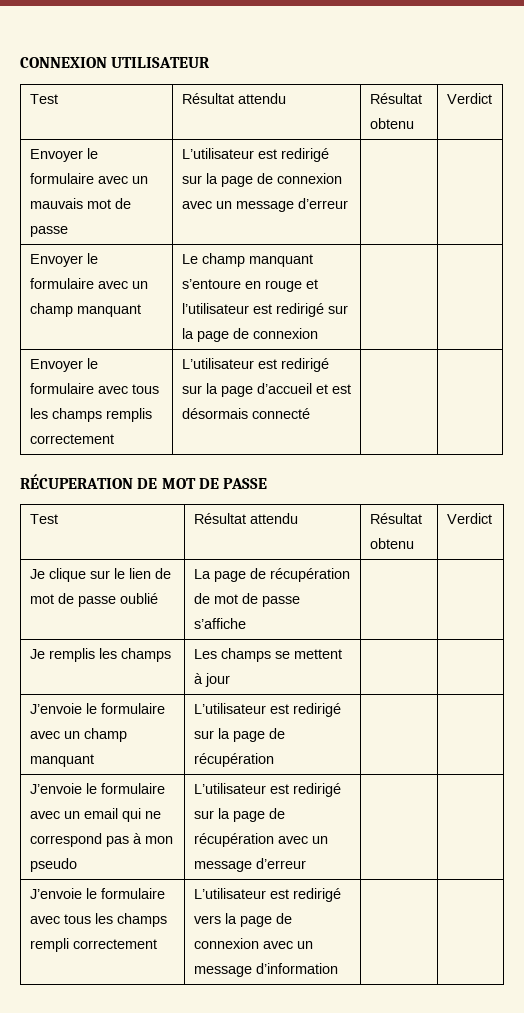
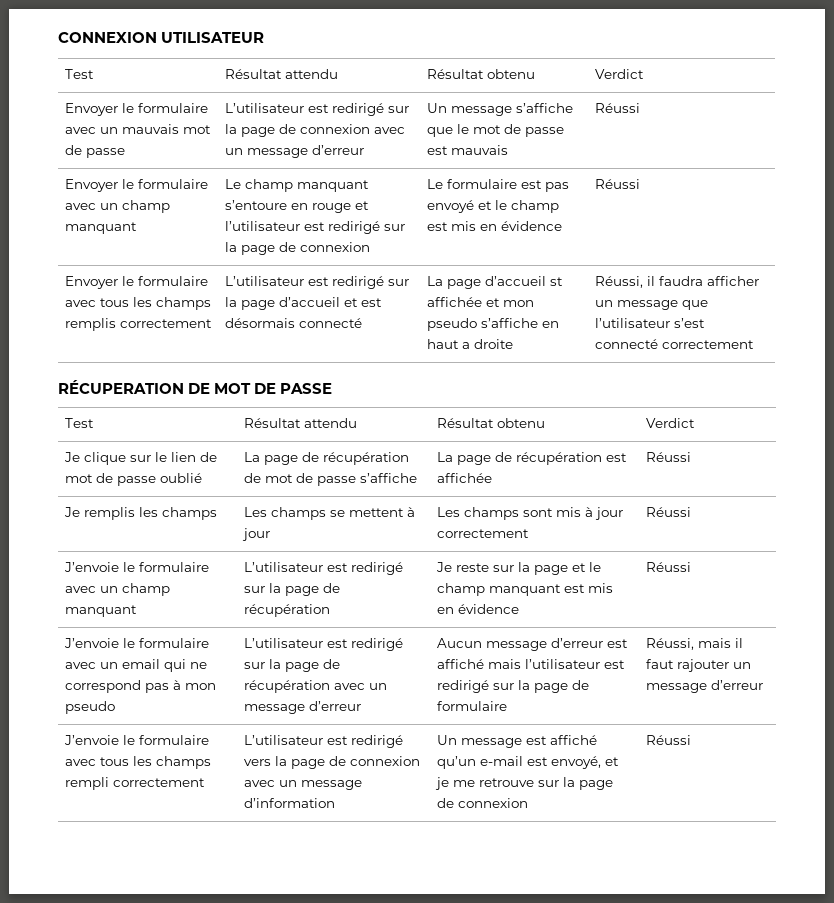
- Envoyer le formulaire avec un mauvais mot de passe | L’utilisateur est redirigé sur la page de connexion avec un message d’erreur | |
+ Envoyer le formulaire avec un mauvais mot de passe | L’utilisateur est redirigé sur la page de connexion avec un message d’erreur | Un message s’affiche que le mot de passe est mauvais | Réussi
- Envoyer le formulaire avec un champ manquant | Le champ manquant s’entoure en rouge et l’utilisateur est redirigé sur la page de connexion | |
+ Envoyer le formulaire avec un champ manquant | Le champ manquant s’entoure en rouge et l’utilisateur est redirigé sur la page de connexion | Le formulaire est pas envoyé et le champ est mis en évidence | Réussi
+ La page d’accueil st affichée et mon pseudo s’affiche en haut a droite | Réussi, il faudra afficher un message que l’utilisateur s’est connecté correctement
- Je clique sur le lien de mot de passe oublié | La page de récupération de mot de passe s’affiche | |
+ Je clique sur le lien de mot de passe oublié | La page de récupération de mot de passe s’affiche | La page de récupération est affichée | Réussi
- Je remplis les champs | Les champs se mettent à jour | |
+ Je remplis les champs | Les champs se mettent à jour | Les champs sont mis à jour correctement | Réussi
- J’envoie le formulaire avec un champ manquant | L’utilisateur est redirigé sur la page de récupération | |
+ J’envoie le formulaire avec un champ manquant | L’utilisateur est redirigé sur la page de récupération | Je reste sur la page et le champ manquant est mis en évidence | Réussi
+ Aucun message d’erreur est affiché mais l’utilisateur est redirigé sur la page de formulaire | Réussi, mais il faut rajouter un message d’erreur
- J’envoie le formulaire avec tous les champs rempli correctement | L’utilisateur est redirigé vers la page de connexion avec un message d’information | |
+ J’envoie le formulaire avec tous les champs rempli correctement | L’utilisateur est redirigé vers la page de connexion avec un message d’information | Un message est affiché qu’un e-mail est envoyé, et je me retrouve sur la page de connexion | Réussi

